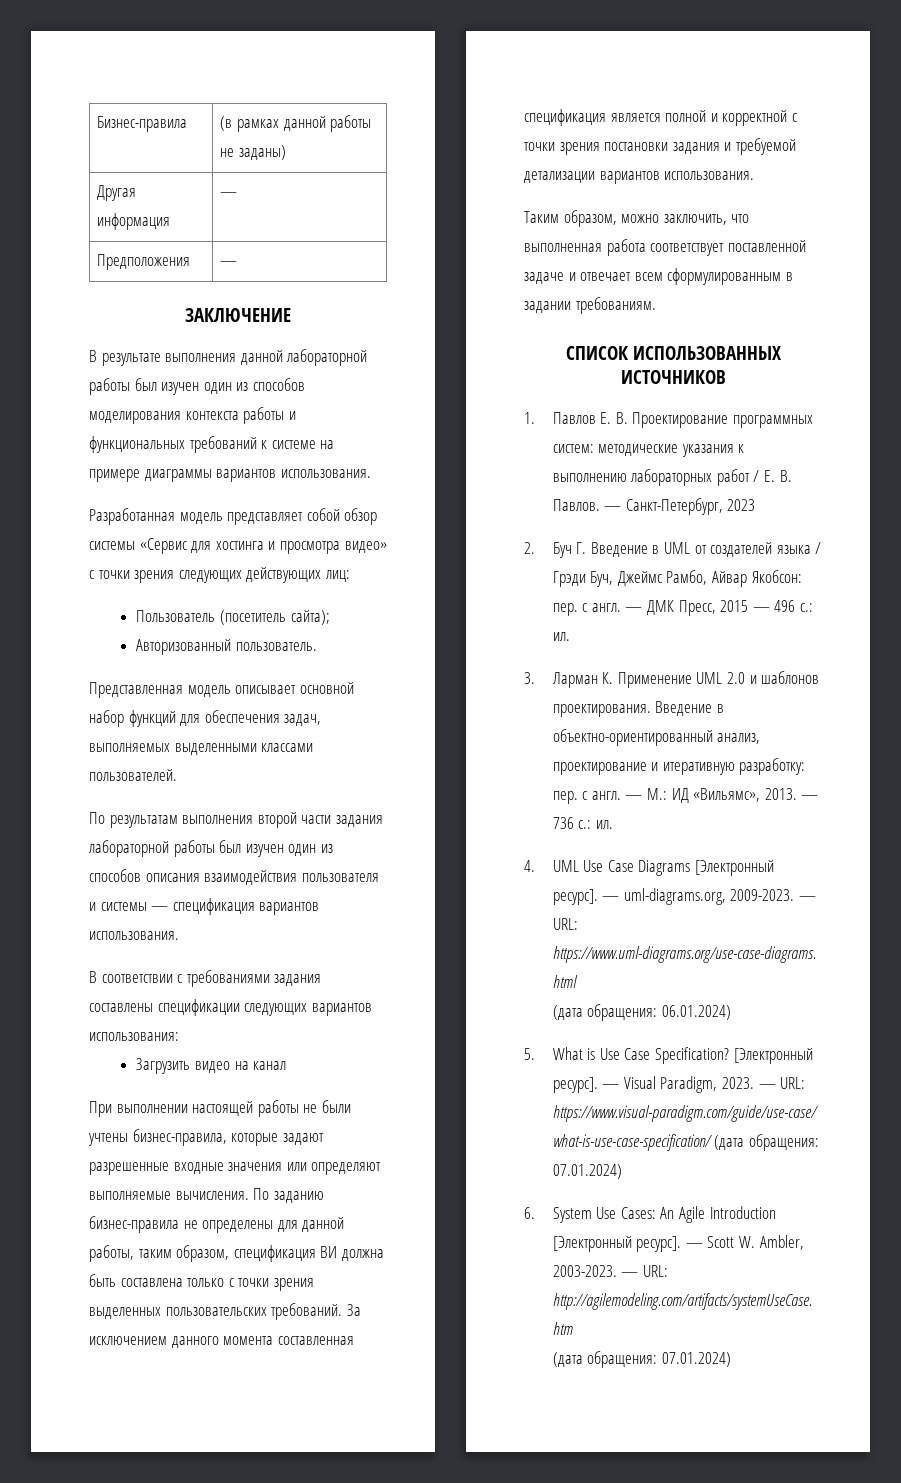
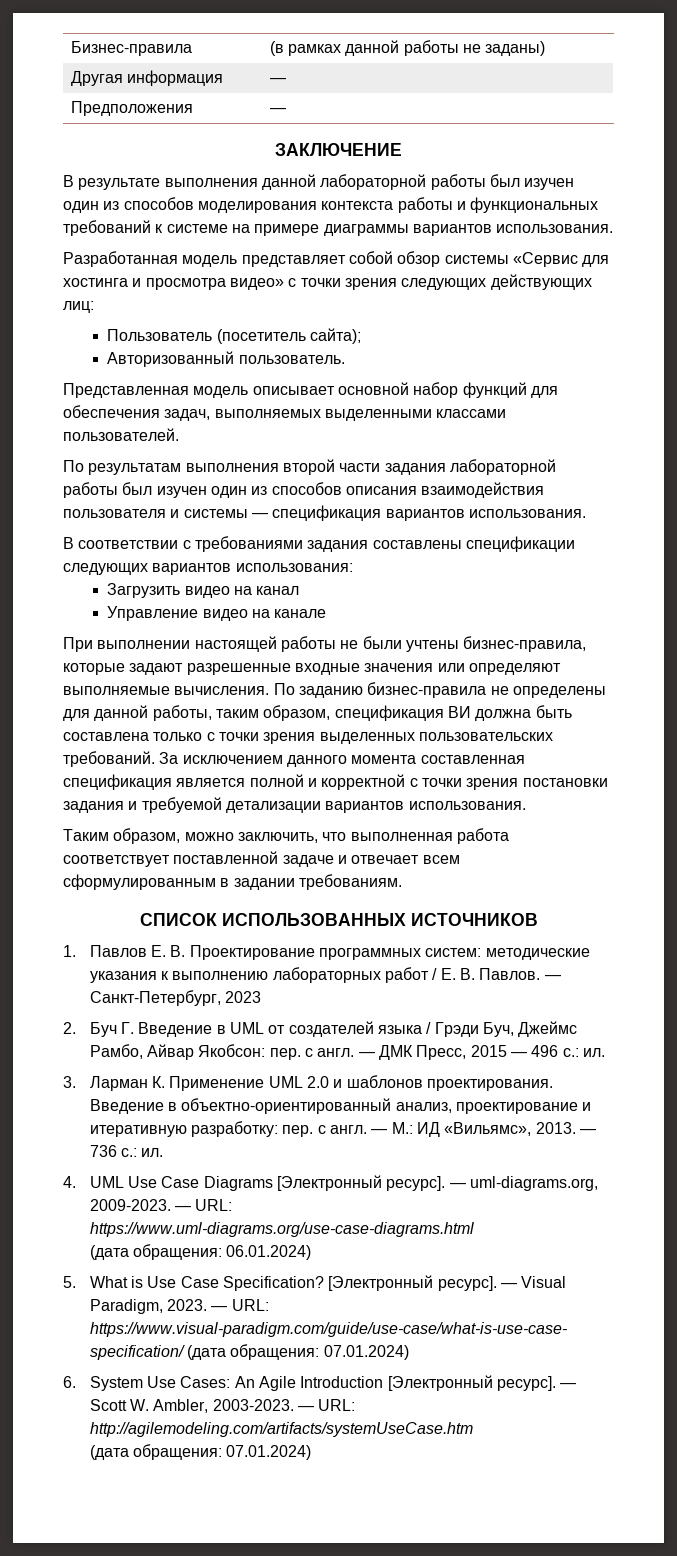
+ Управление видео на канале

